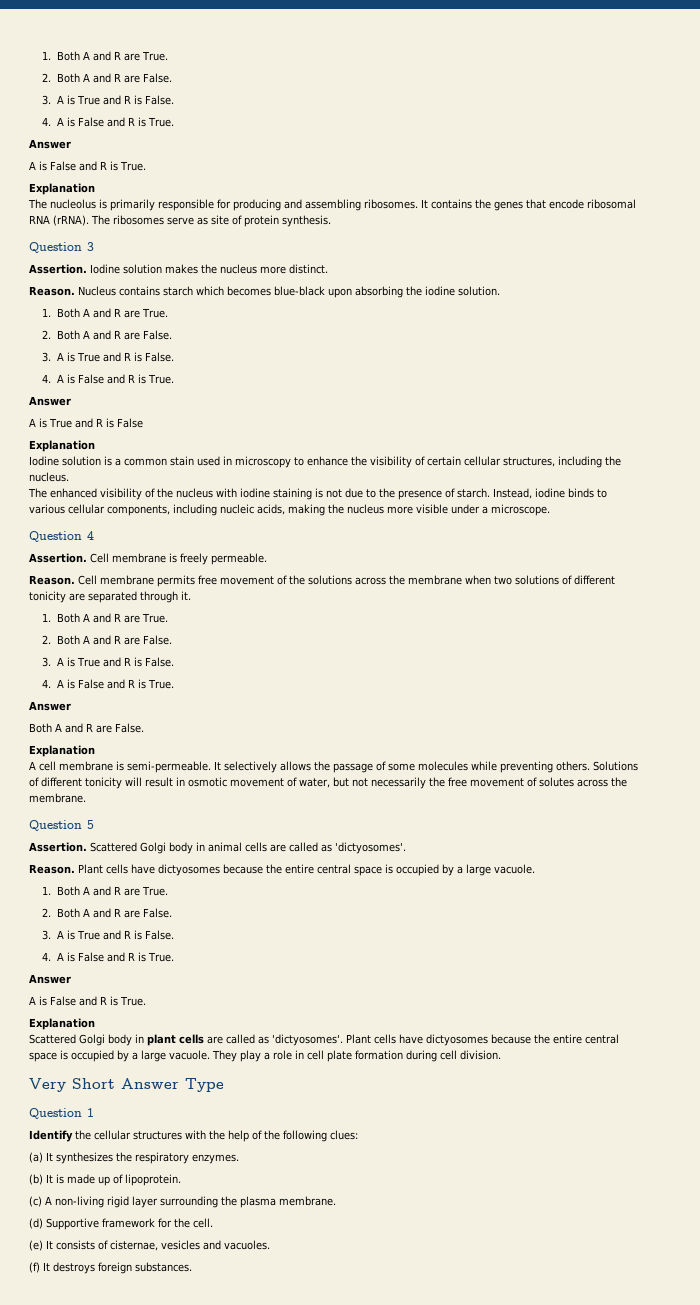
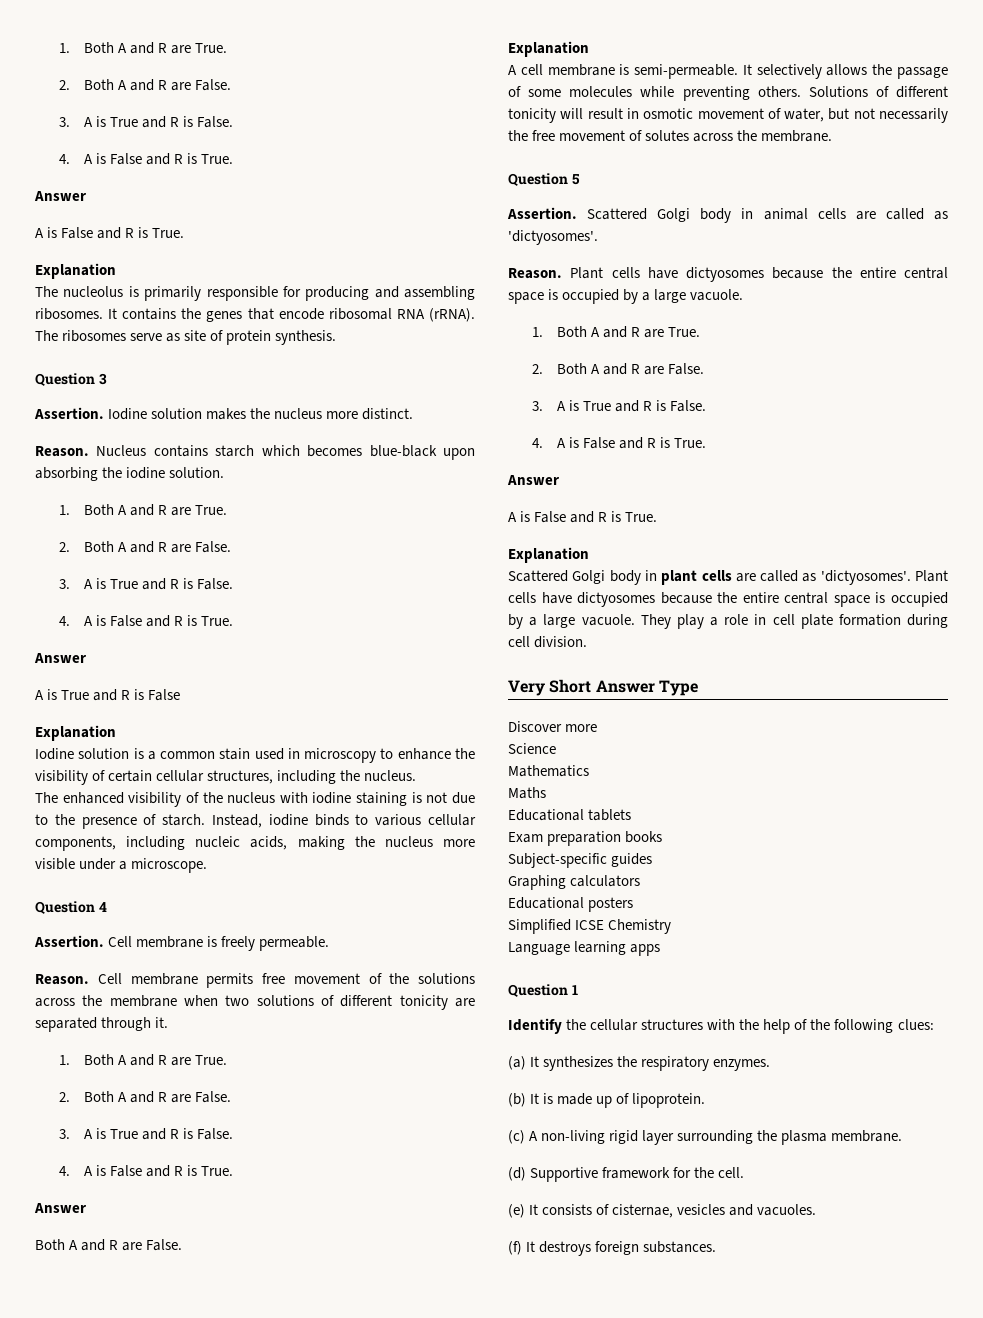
+ Discover more
+ Science
+ Mathematics
+ Maths
+ Educational tablets
+ Exam preparation books
+ Subject-specific guides
+ Graphing calculators
+ Educational posters
+ Simplified ICSE Chemistry
+ Language learning apps

